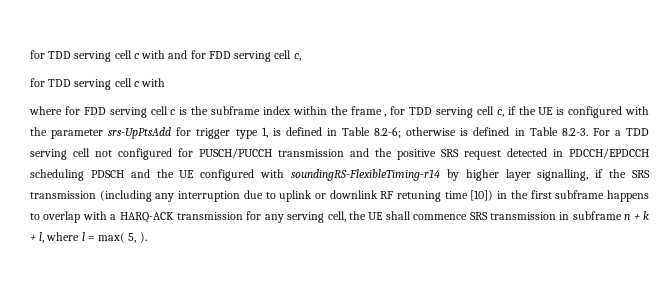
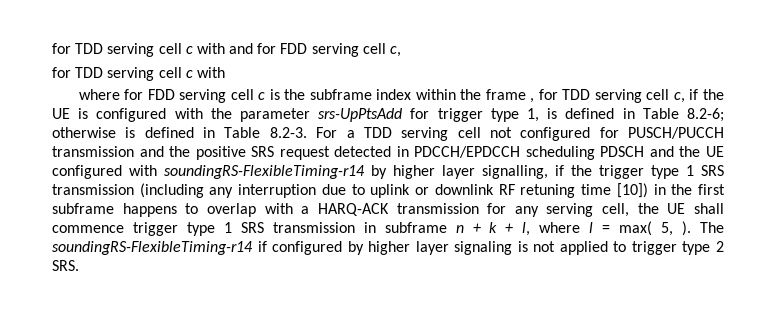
- otherwise is defined in Table 8.2-3. For a TDD serving cell not configured for PUSCH/PUCCH transmission and the positive SRS request detected in PDCCH/EPDCCH scheduling PDSCH and the UE configured with soundingRS-FlexibleTiming-r14 by higher layer signalling, if the SRS transmission (including any interruption due to uplink or downlink RF retuning time [10]) in the first subframe happens to overlap with a HARQ-ACK transmission for any serving cell, the UE shall commence SRS transmission in subframe n + k + l, where l = max( 5, ).
+ otherwise is defined in Table 8.2-3. For a TDD serving cell not configured for PUSCH/PUCCH transmission and the positive SRS request detected in PDCCH/EPDCCH scheduling PDSCH and the UE configured with soundingRS-FlexibleTiming-r14 by higher layer signalling, if the trigger type 1 SRS transmission (including any interruption due to uplink or downlink RF retuning time [10]) in the first subframe happens to overlap with a HARQ-ACK transmission for any serving cell, the UE shall commence trigger type 1 SRS transmission in subframe n + k + l, where l = max( 5, ).
+ The soundingRS-FlexibleTiming-r14 if configured by higher layer signaling is not applied to trigger type 2 SRS.

